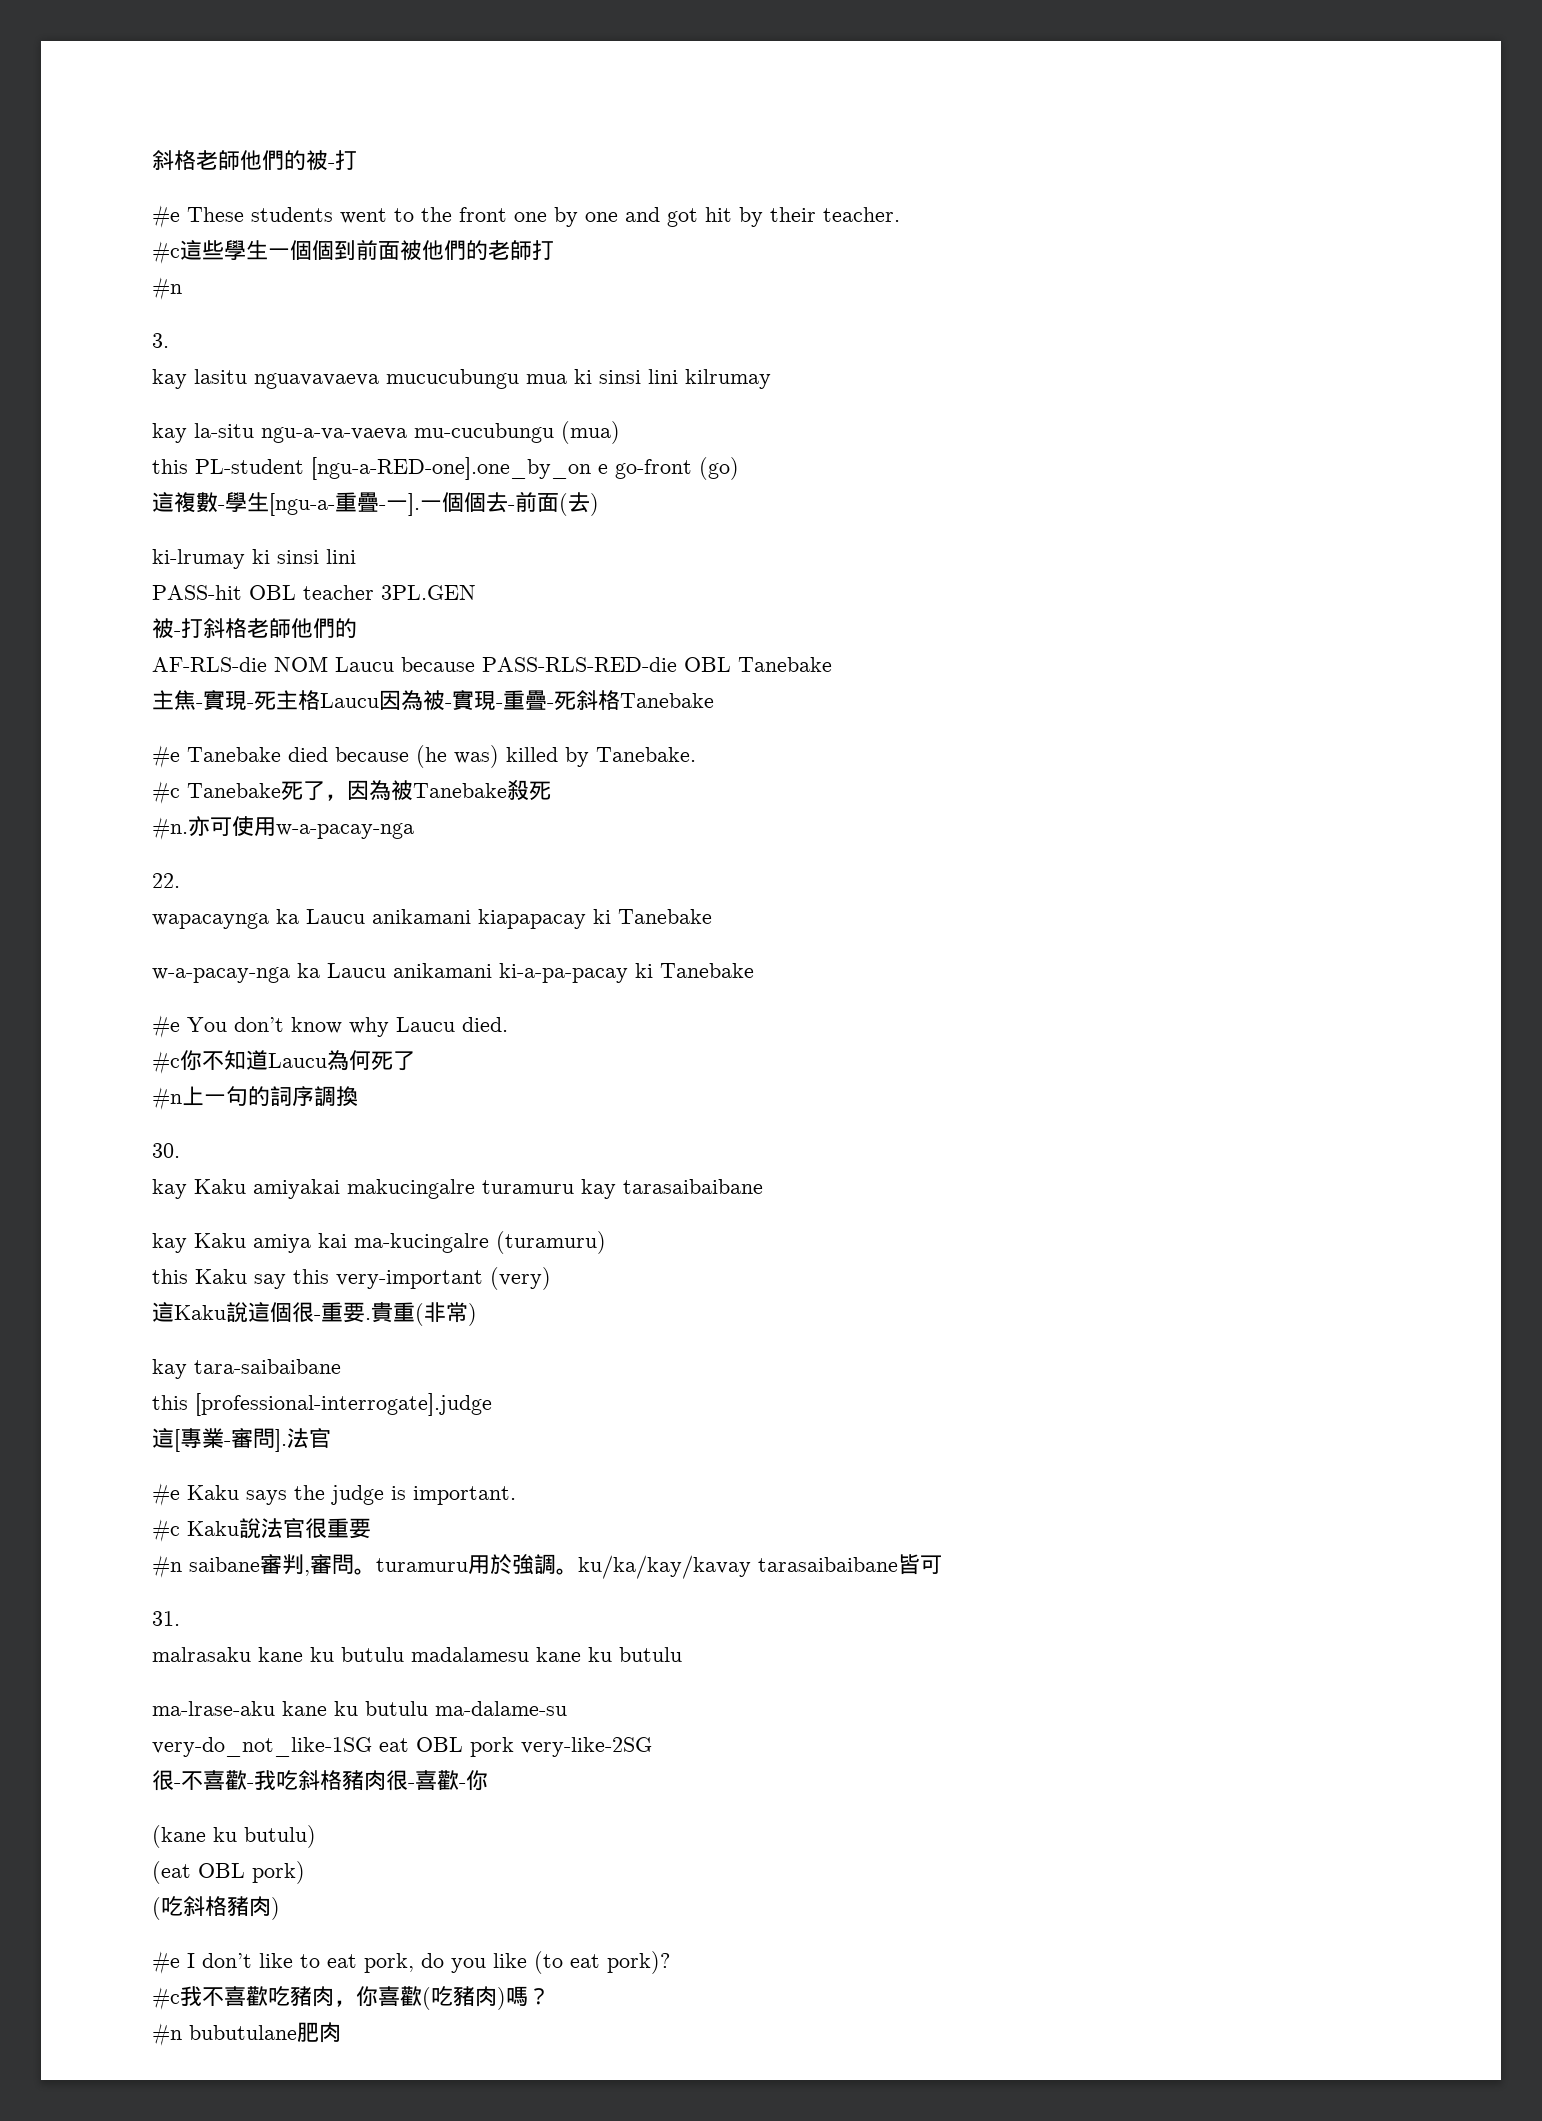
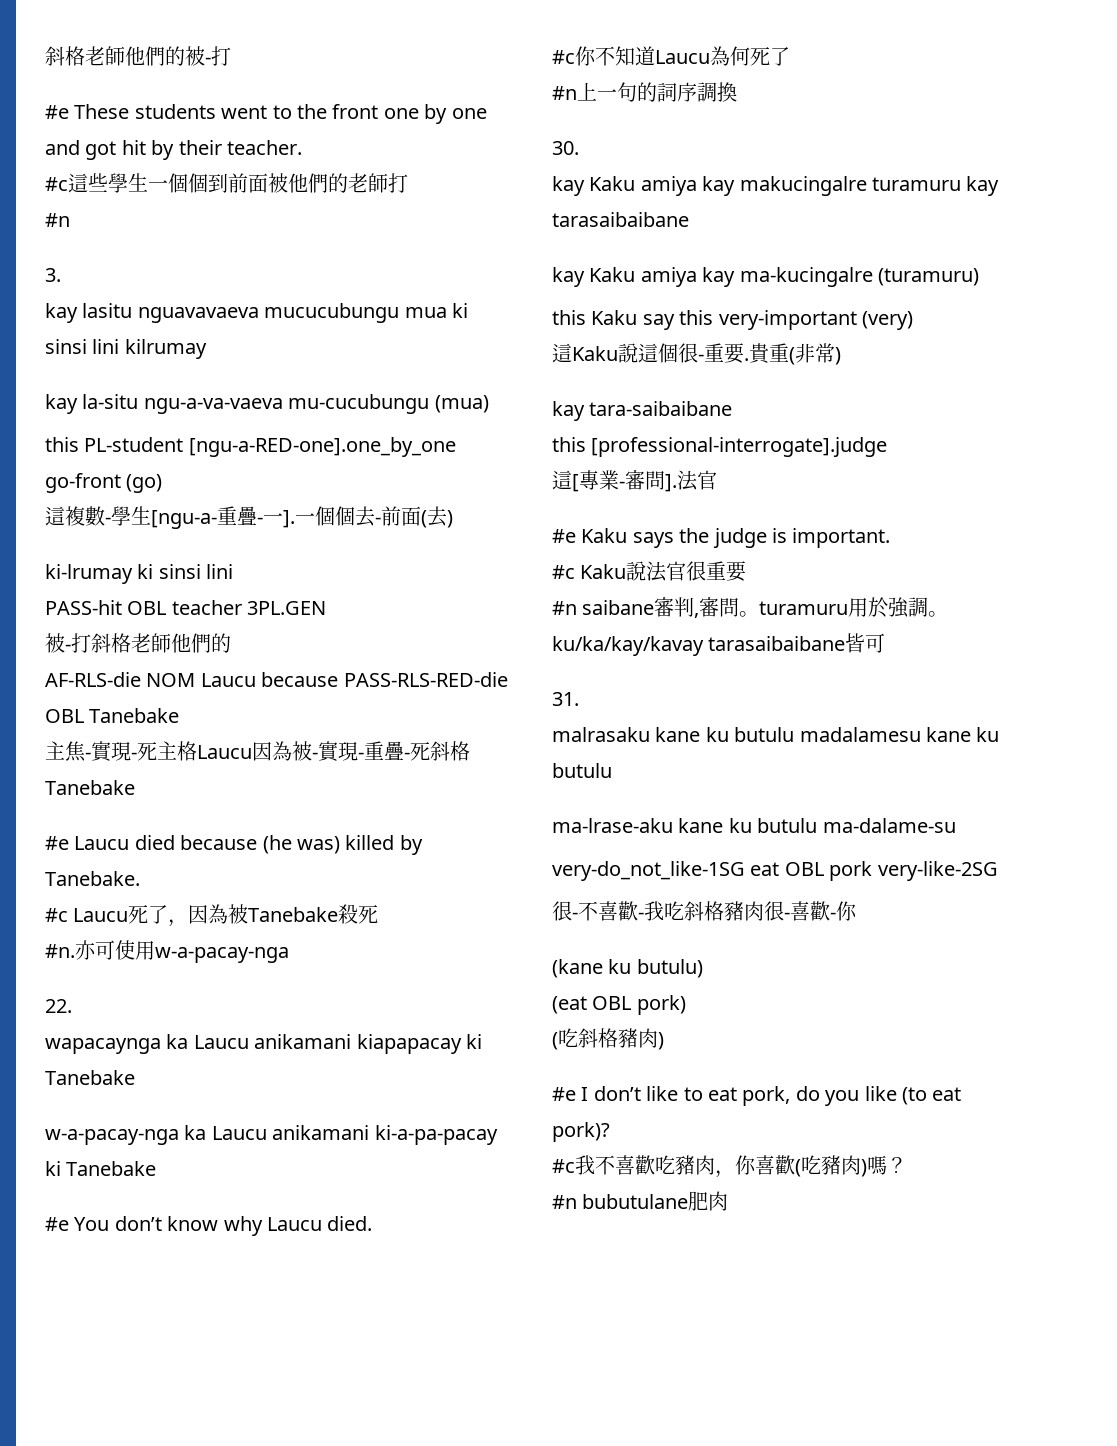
- this PL-student [ngu-a-RED-one].one_by_on e go-front (go)
+ this PL-student [ngu-a-RED-one].one_by_one go-front (go)
- #e Tanebake died because (he was) killed by Tanebake.
+ #e Laucu died because (he was) killed by Tanebake.
- #c Tanebake死了，因為被Tanebake殺死
+ #c Laucu死了，因為被Tanebake殺死
- kay Kaku amiyakai makucingalre turamuru kay tarasaibaibane
+ kay Kaku amiya kay makucingalre turamuru kay tarasaibaibane
- kay Kaku amiya kai ma-kucingalre (turamuru)
+ kay Kaku amiya kay ma-kucingalre (turamuru)

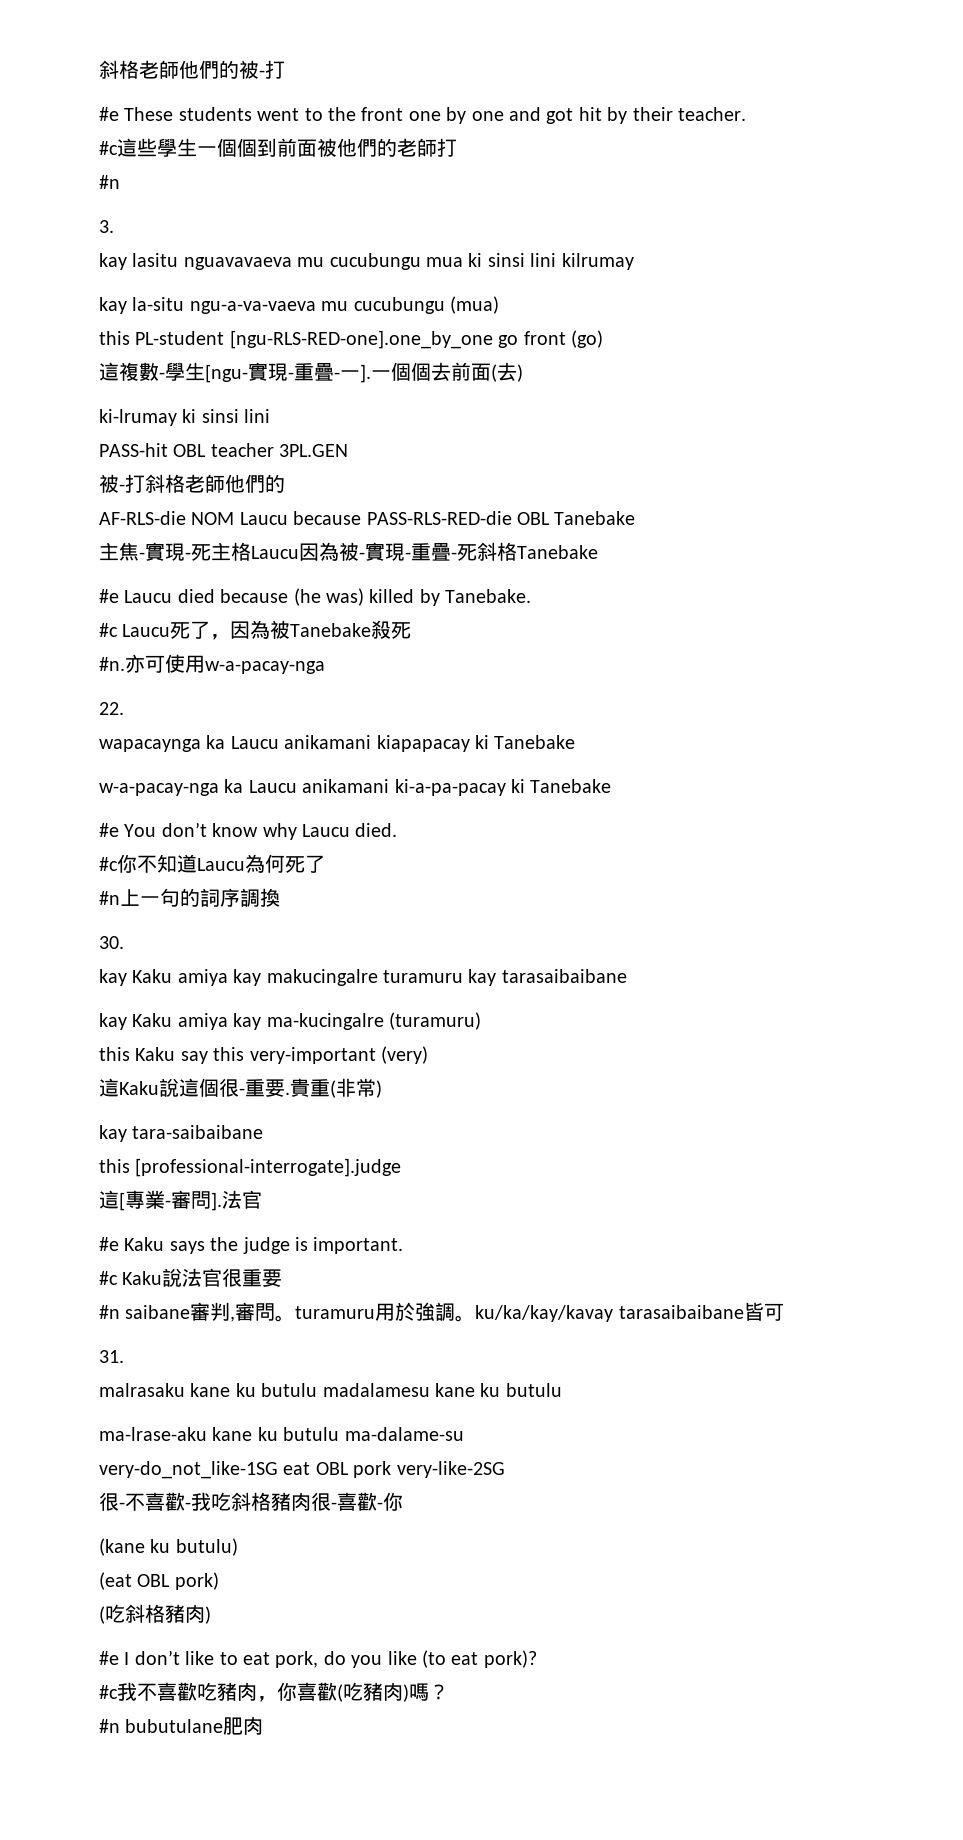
- kay lasitu nguavavaeva mucucubungu mua ki sinsi lini kilrumay
+ kay lasitu nguavavaeva mu cucubungu mua ki sinsi lini kilrumay
- kay la-situ ngu-a-va-vaeva mu-cucubungu (mua)
+ kay la-situ ngu-a-va-vaeva mu cucubungu (mua)
- this PL-student [ngu-a-RED-one].one_by_one go-front (go)
+ this PL-student [ngu-RLS-RED-one].one_by_one go front (go)
- 這複數-學生[ngu-a-重疊-一].
+ 這複數-學生[ngu-實現-重疊-一].
- 一個個去-前面(去)
+ 一個個去前面(去)

